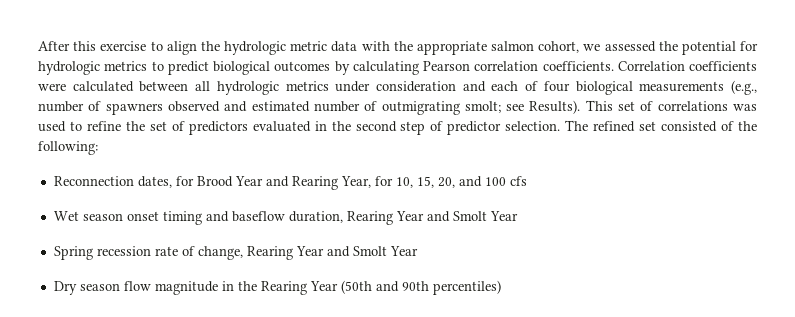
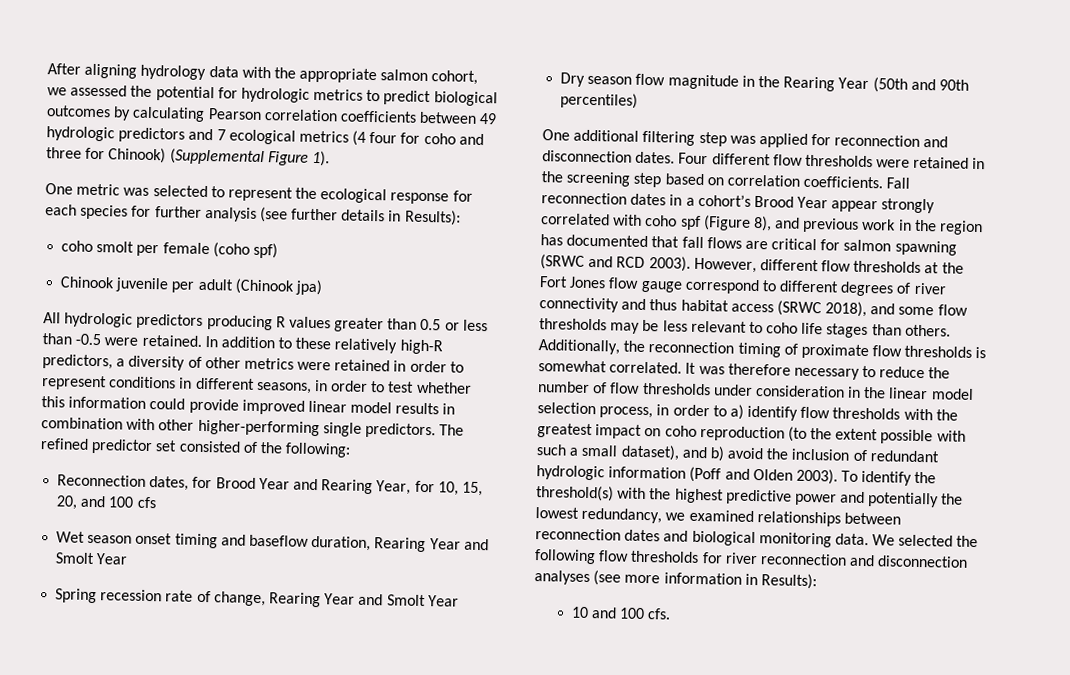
- After this exercise to align the hydrologic metric data with the appropriate salmon cohort, we assessed the potential for hydrologic metrics to predict biological outcomes by calculating Pearson correlation coefficients. Correlation coefficients were calculated between all hydrologic metrics under consideration and each of four biological measurements (e.g., number of spawners observed and estimated number of outmigrating smolt; see Results). This set of correlations was used to refine the set of predictors evaluated in the second step of predictor selection.
+ After aligning hydrology data with the appropriate salmon cohort, we assessed the potential for hydrologic metrics to predict biological outcomes by calculating Pearson correlation coefficients between 49 hydrologic predictors and 7 ecological metrics (4 four for coho and three for Chinook) (Supplemental Figure 1).
+ One metric was selected to represent the ecological response for each species for further analysis (see further details in Results):
+ coho smolt per female (coho spf)
+ Chinook juvenile per adult (Chinook jpa)
+ All hydrologic predictors producing R values greater than 0.5 or less than -0.5 were retained. In addition to these relatively high-R predictors, a diversity of other metrics were retained in order to represent conditions in different seasons, in order to test whether this information could provide improved linear model results in combination with other higher-performing single predictors.
- The refined set consisted of the following:
+ The refined predictor set consisted of the following:
+ One additional filtering step was applied for reconnection and disconnection dates. Four different flow thresholds were retained in the screening step based on correlation coefficients. Fall reconnection dates in a cohort’s Brood Year appear strongly correlated with coho spf (Figure 8), and previous work in the region has documented that fall flows are critical for salmon spawning (SRWC and RCD 2003). However, different flow thresholds at the Fort Jones flow gauge correspond to different degrees of river connectivity and thus habitat access (SRWC 2018), and some flow thresholds may be less relevant to coho life stages than others. Additionally, the reconnection timing of proximate flow thresholds is somewhat correlated. It was therefore necessary to reduce the number of flow thresholds under consideration in the linear model selection process, in order to a) identify flow thresholds with the greatest impact on coho reproduction (to the extent possible with such a small dataset), and b) avoid the inclusion of redundant hydrologic information (Poff and Olden 2003). To identify the threshold(s) with the highest predictive power and potentially the lowest redundancy, we examined relationships between reconnection dates and biological monitoring data. We selected the following flow thresholds for river reconnection and disconnection analyses (see more information in Results):
+ 10 and 100 cfs.

